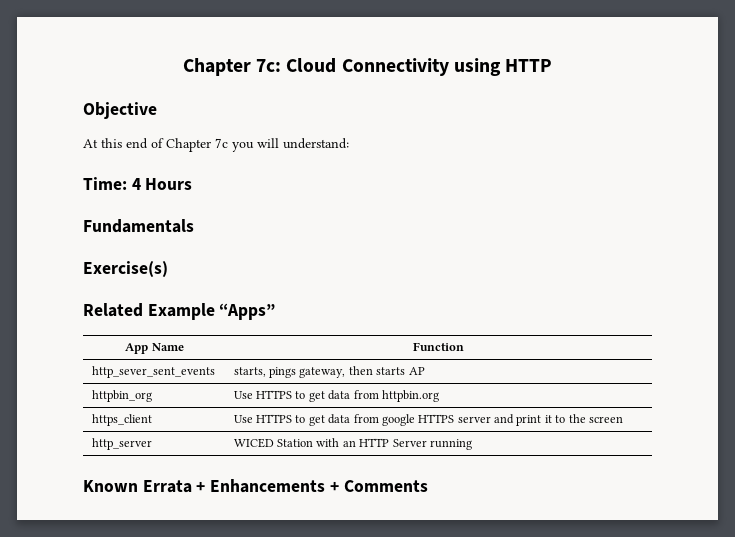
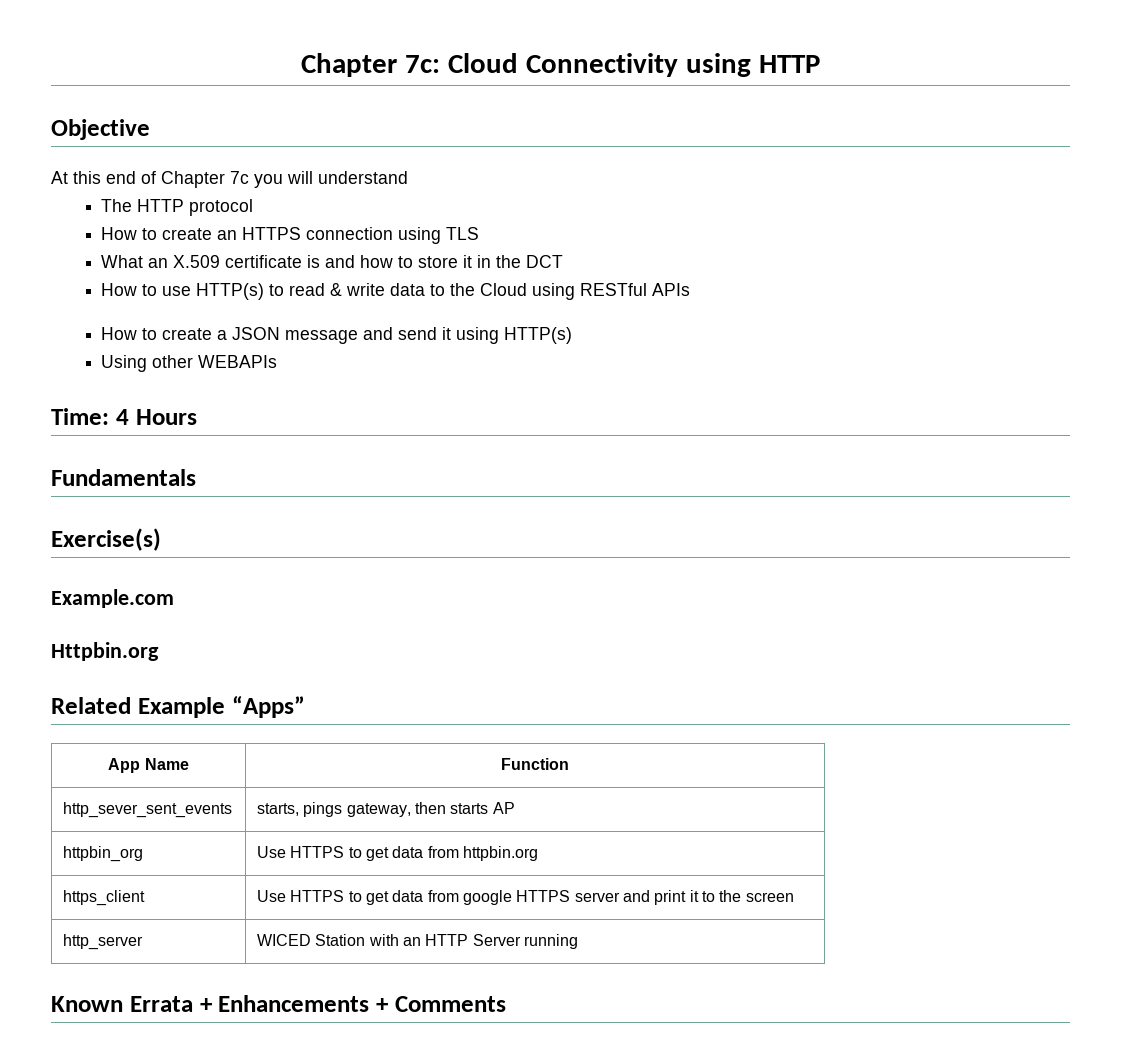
- At this end of Chapter 7c you will understand:
+ At this end of Chapter 7c you will understand
+ The HTTP protocol
+ How to create an HTTPS connection using TLS
+ What an X.509 certificate is and how to store it in the DCT
+ How to use HTTP(s) to read & write data to the Cloud using RESTful APIs
+ How to create a JSON message and send it using HTTP(s)
+ Using other WEBAPIs
+ Example.com
+ Httpbin.org

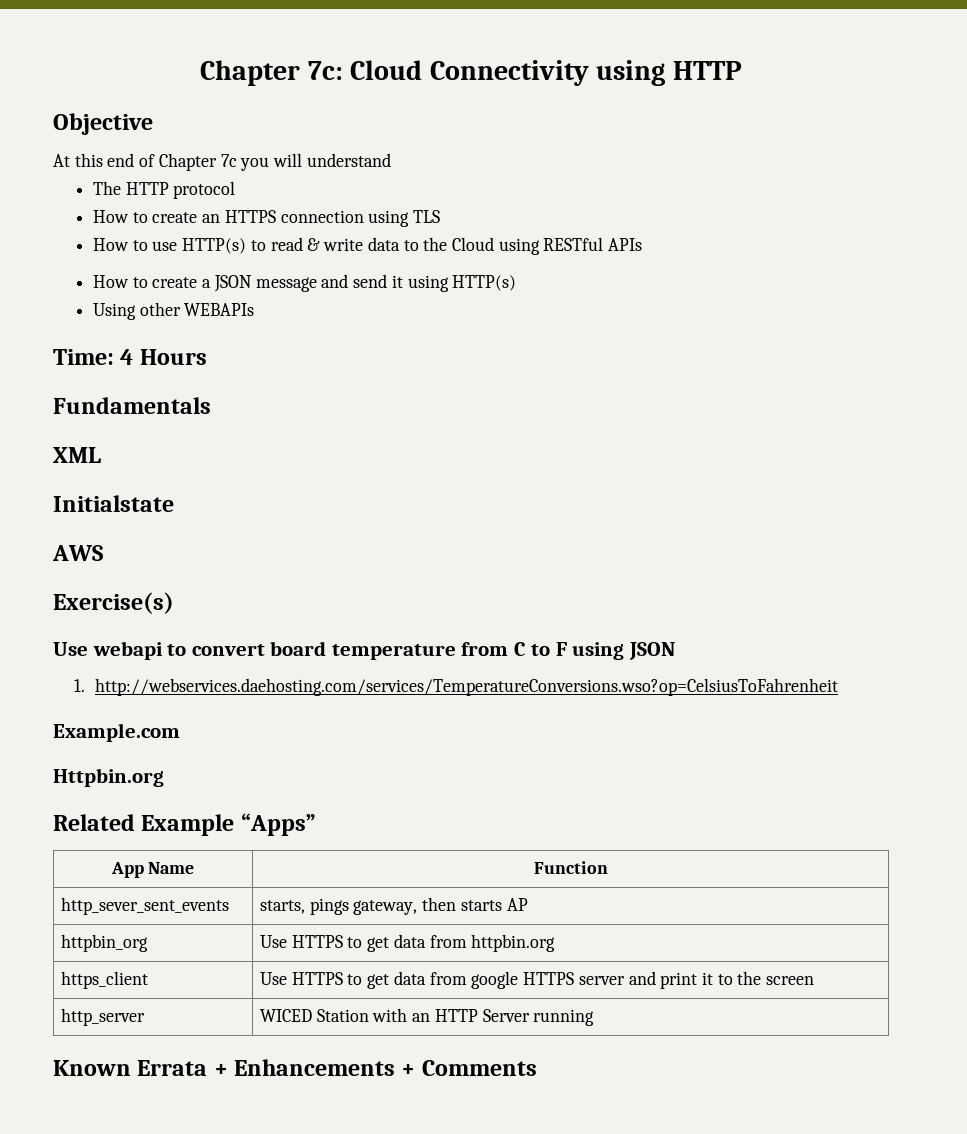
- What an X.509 certificate is and how to store it in the DCT
+ XML
+ Initialstate
+ AWS
  Exercise(s)
+ Use webapi to convert board temperature from C to F using JSON
+ 1. http://webservices.daehosting.com/services/TemperatureConversions.wso?op=CelsiusToFahrenheit

